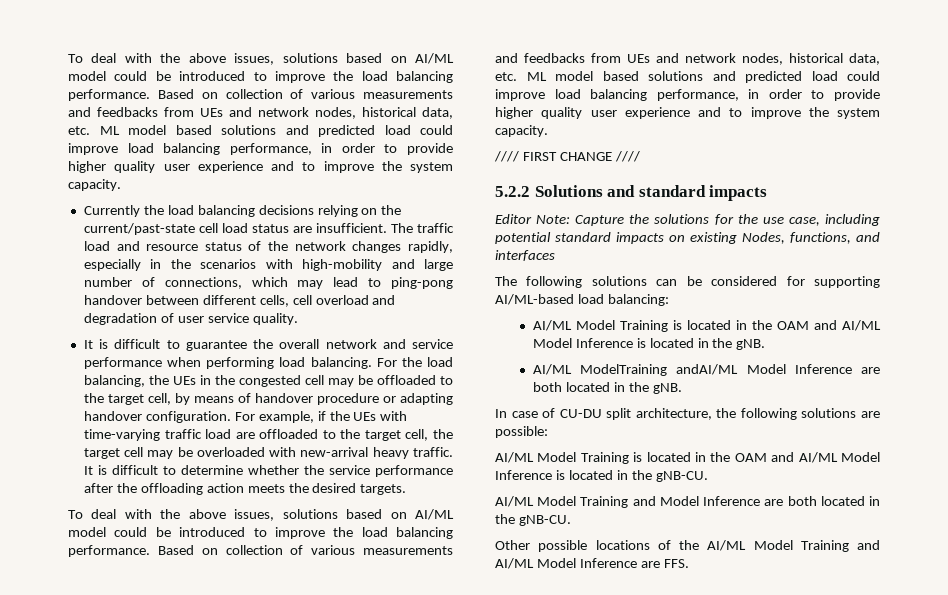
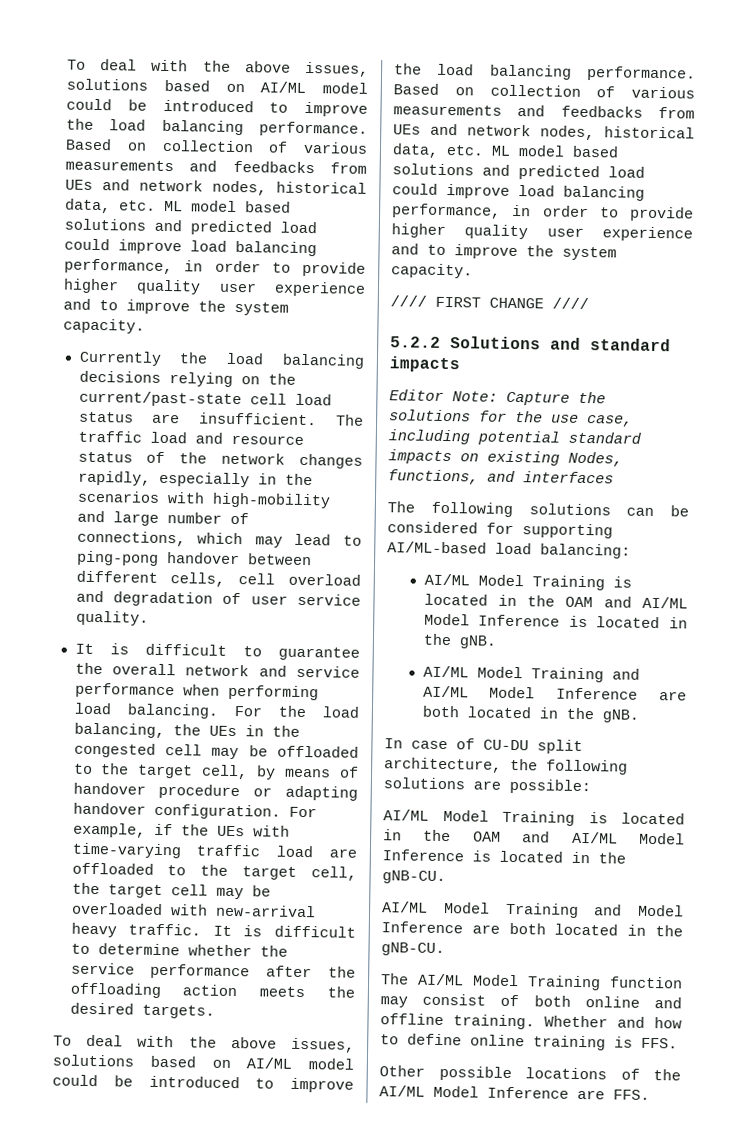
- AI/ML ModelTraining andAI/ML Model Inference are both located in the gNB.
+ AI/ML Model Training and AI/ML Model Inference are both located in the gNB.
+ The AI/ML Model Training function may consist of both online and offline training. Whether and how to define online training is FFS.
- Other possible locations of the AI/ML Model Training and AI/ML Model Inference are FFS.
+ Other possible locations of the AI/ML Model Inference are FFS.

